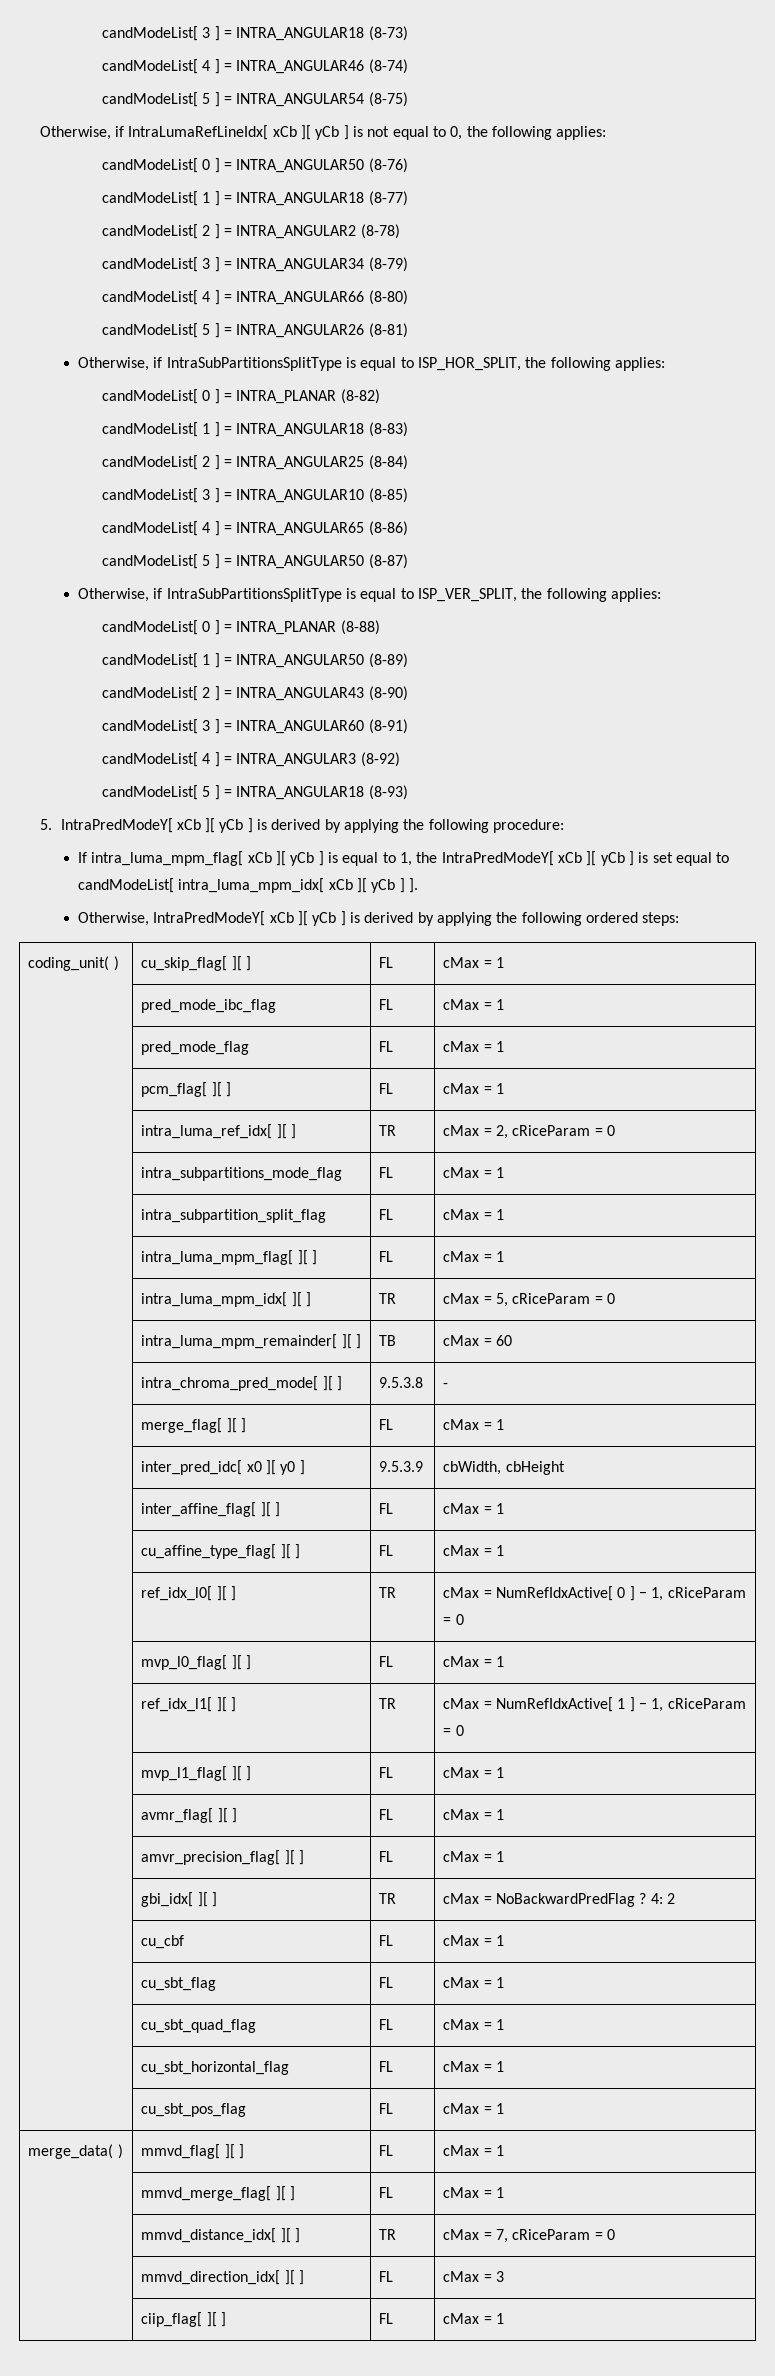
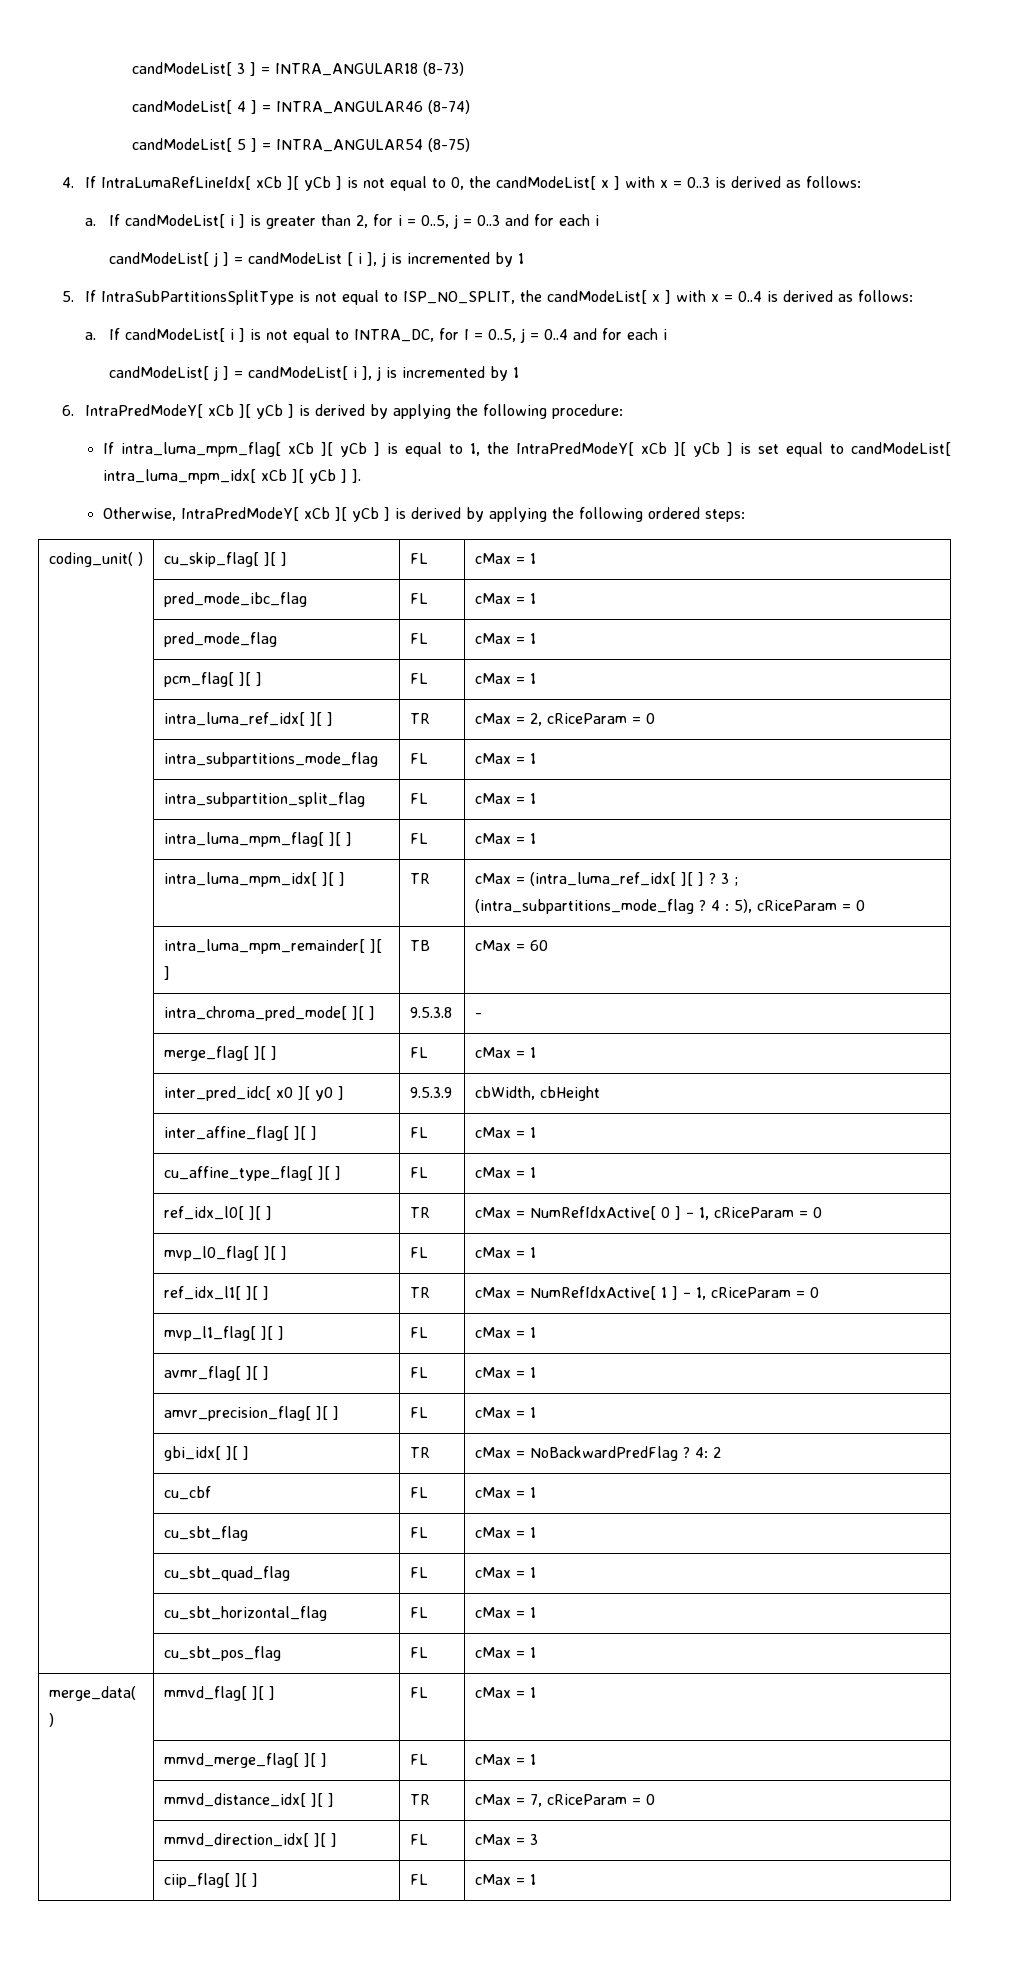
- Otherwise, if IntraLumaRefLineIdx[ xCb ][ yCb ] is not equal to 0, the following applies:
- candModeList[ 0 ] = INTRA_ANGULAR50 (8-76)
- candModeList[ 1 ] = INTRA_ANGULAR18 (8-77)
- candModeList[ 2 ] = INTRA_ANGULAR2 (8-78)
- candModeList[ 3 ] = INTRA_ANGULAR34 (8-79)
- candModeList[ 4 ] = INTRA_ANGULAR66 (8-80)
- candModeList[ 5 ] = INTRA_ANGULAR26 (8-81)
- Otherwise, if IntraSubPartitionsSplitType is equal to ISP_HOR_SPLIT, the following applies:
- candModeList[ 0 ] = INTRA_PLANAR (8-82)
- candModeList[ 1 ] = INTRA_ANGULAR18 (8-83)
- candModeList[ 2 ] = INTRA_ANGULAR25 (8-84)
- candModeList[ 3 ] = INTRA_ANGULAR10 (8-85)
- candModeList[ 4 ] = INTRA_ANGULAR65 (8-86)
- candModeList[ 5 ] = INTRA_ANGULAR50 (8-87)
- Otherwise, if IntraSubPartitionsSplitType is equal to ISP_VER_SPLIT, the following applies:
- candModeList[ 0 ] = INTRA_PLANAR (8-88)
- candModeList[ 1 ] = INTRA_ANGULAR50 (8-89)
- candModeList[ 2 ] = INTRA_ANGULAR43 (8-90)
- candModeList[ 3 ] = INTRA_ANGULAR60 (8-91)
- candModeList[ 4 ] = INTRA_ANGULAR3 (8-92)
- candModeList[ 5 ] = INTRA_ANGULAR18 (8-93)
- 5. IntraPredModeY[ xCb ][ yCb ] is derived by applying the following procedure:
+ 4. If IntraLumaRefLineIdx[ xCb ][ yCb ] is not equal to 0, the candModeList[ x ] with x = 0..3 is derived as follows:
+ a. If candModeList[ i ] is greater than 2, for i = 0..5, j = 0..3 and for each i
+ candModeList[ j ] = candModeList [ i ], j is incremented by 1
+ 5. If IntraSubPartitionsSplitType is not equal to ISP_NO_SPLIT, the candModeList[ x ] with x = 0..4 is derived as follows:
+ a. If candModeList[ i ] is not equal to INTRA_DC, for I = 0..5, j = 0..4 and for each i
+ candModeList[ j ] = candModeList[ i ], j is incremented by 1
+ 6. IntraPredModeY[ xCb ][ yCb ] is derived by applying the following procedure:
- | intra_luma_mpm_idx[ ][ ] | TR | cMax = 5, cRiceParam = 0
+ | intra_luma_mpm_idx[ ][ ] | TR | cMax = (intra_luma_ref_idx[ ][ ] ? 3 ; (intra_subpartitions_mode_flag ? 4 : 5), cRiceParam = 0

